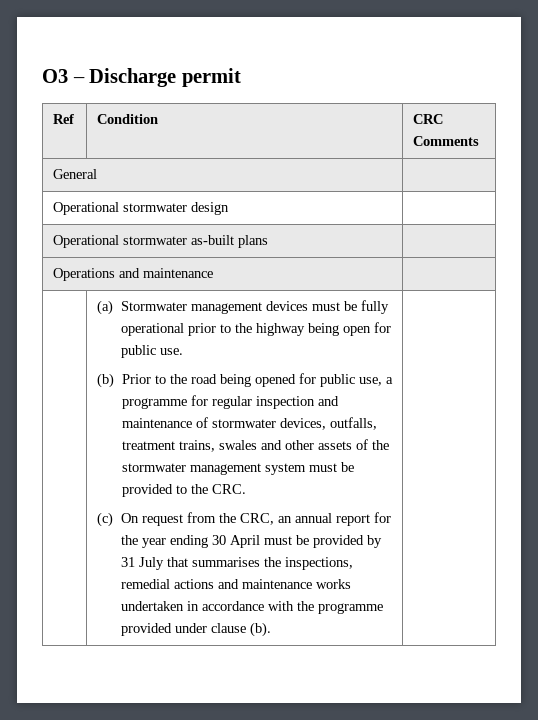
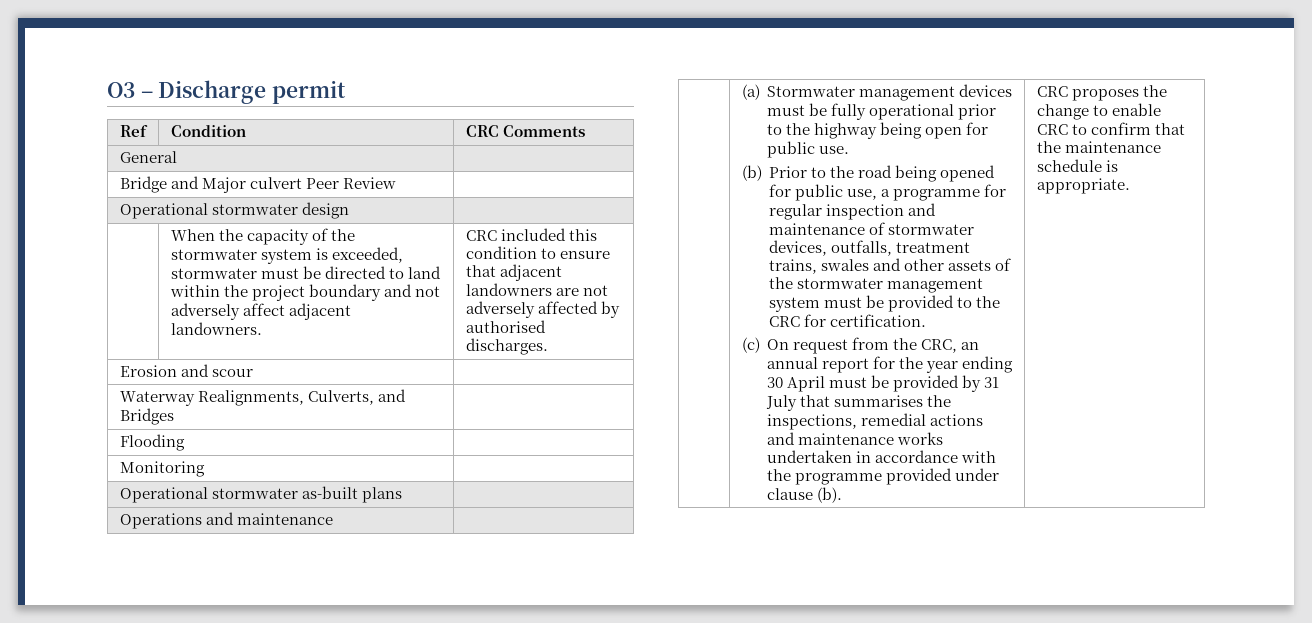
+ Bridge and Major culvert Peer Review |
  Operational stormwater design |
+ | When the capacity of the stormwater system is exceeded, stormwater must be directed to land within the project boundary and not adversely affect adjacent landowners. | CRC included this condition to ensure that adjacent landowners are not adversely affected by authorised discharges.
+ Erosion and scour |
+ Waterway Realignments, Culverts, and Bridges |
+ Flooding |
+ Monitoring |
- (b) Prior to the road being opened for public use, a programme for regular inspection and maintenance of stormwater devices, outfalls, treatment trains, swales and other assets of the stormwater management system must be provided to the CRC.
+ (b) Prior to the road being opened for public use, a programme for regular inspection and maintenance of stormwater devices, outfalls, treatment trains, swales and other assets of the stormwater management system must be provided to the CRC for certification.
+ CRC proposes the change to enable CRC to confirm that the maintenance schedule is appropriate.

